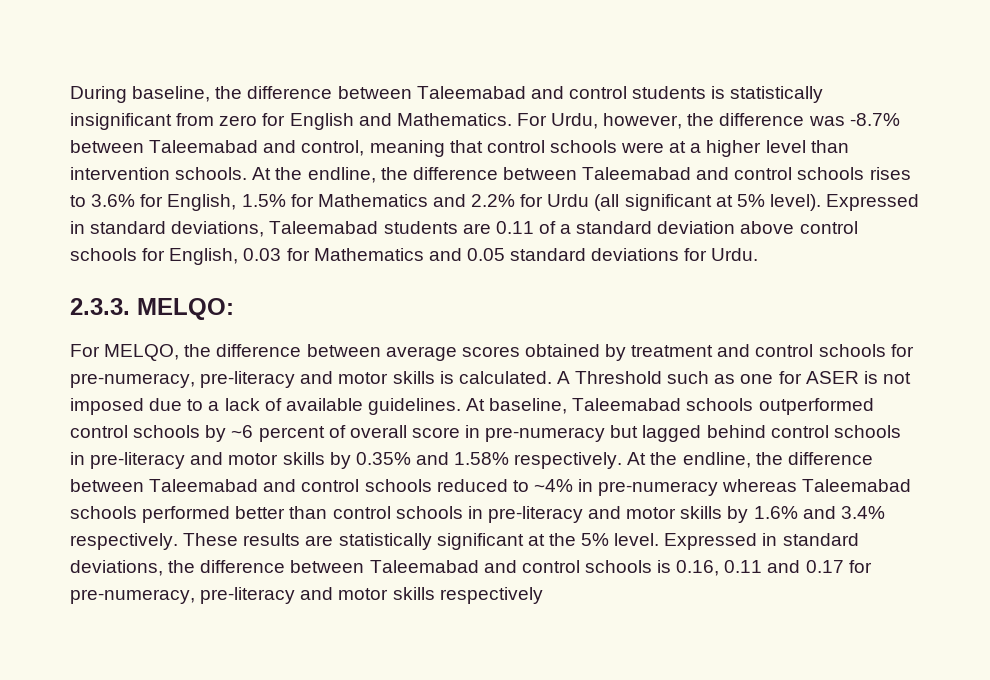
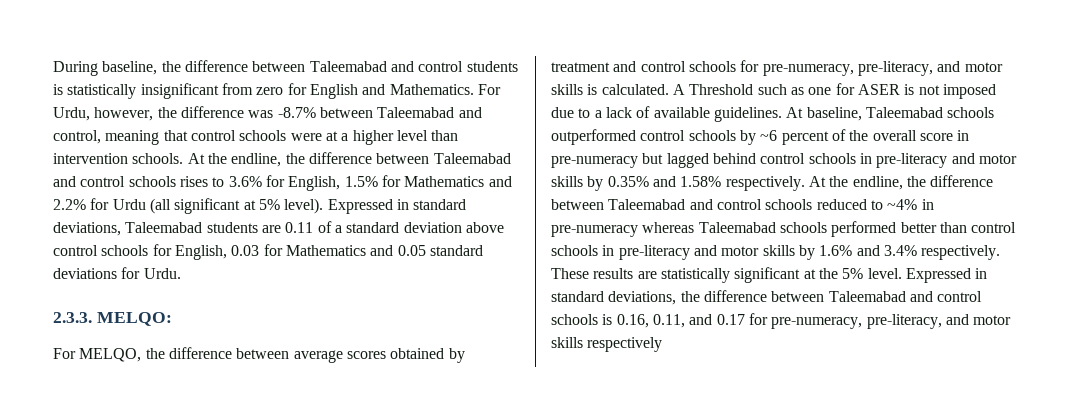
- For MELQO, the difference between average scores obtained by treatment and control schools for pre-numeracy, pre-literacy and motor skills is calculated.
+ For MELQO, the difference between average scores obtained by treatment and control schools for pre-numeracy, pre-literacy, and motor skills is calculated.
- At baseline, Taleemabad schools outperformed control schools by ~6 percent of overall score in pre-numeracy but lagged behind control schools in pre-literacy and motor skills by 0.35% and 1.58% respectively.
+ At baseline, Taleemabad schools outperformed control schools by ~6 percent of the overall score in pre-numeracy but lagged behind control schools in pre-literacy and motor skills by 0.35% and 1.58% respectively.
- Expressed in standard deviations, the difference between Taleemabad and control schools is 0.16, 0.11 and 0.17 for pre-numeracy, pre-literacy and motor skills respectively
+ Expressed in standard deviations, the difference between Taleemabad and control schools is 0.16, 0.11, and 0.17 for pre-numeracy, pre-literacy, and motor skills respectively

